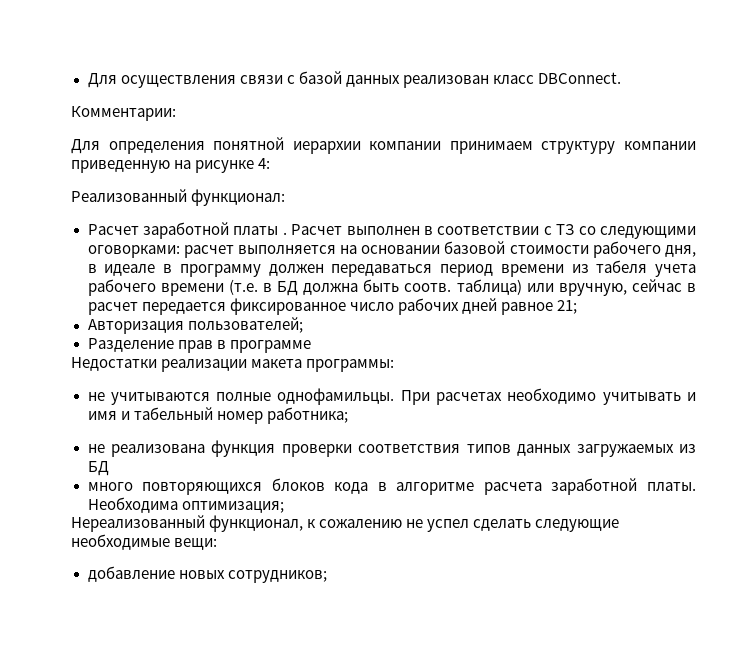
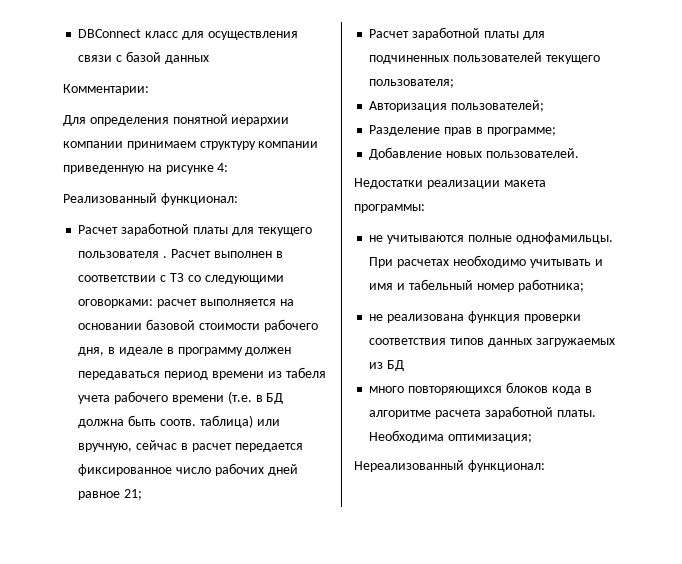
- Для осуществления связи с базой данных реализован класс DBConnect.
+ DBConnect класс для осуществления связи с базой данных
- Расчет заработной платы .
+ Расчет заработной платы для текущего пользователя .
+ Расчет заработной платы для подчиненных пользователей текущего пользователя;
- Разделение прав в программе
+ Разделение прав в программе;
+ Добавление новых пользователей.
- Нереализованный функционал, к сожалению не успел сделать следующие необходимые вещи:
- добавление новых сотрудников;
+ Нереализованный функционал:

